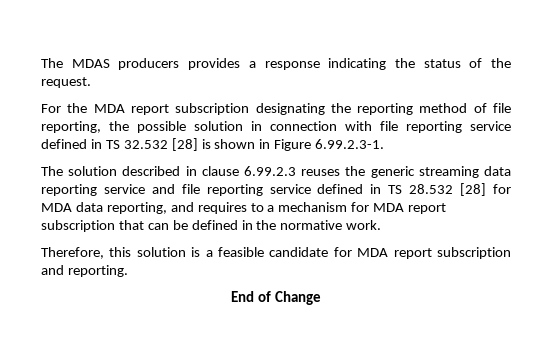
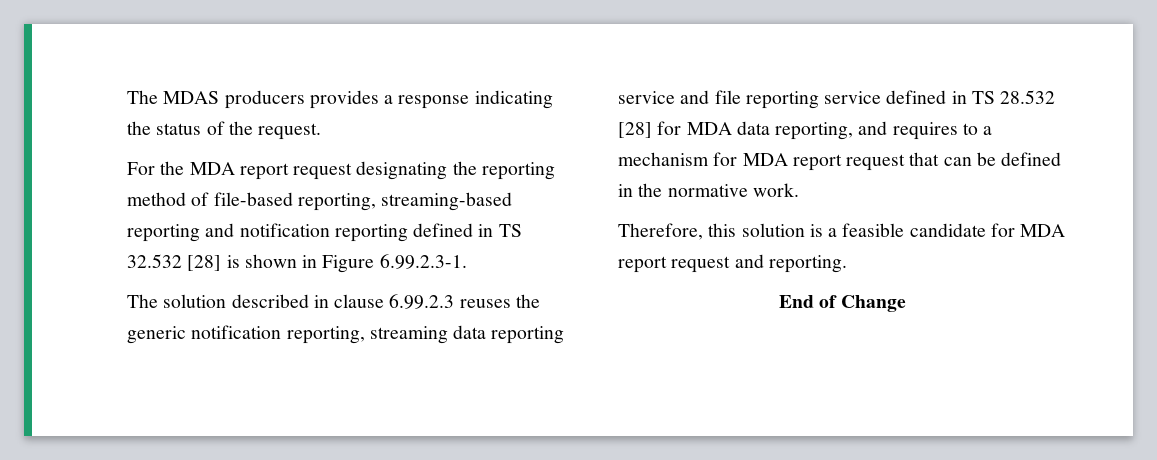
- For the MDA report subscription designating the reporting method of file reporting, the possible solution in connection with file reporting service defined in TS 32.532 [28] is shown in Figure 6.99.2.3-1.
+ For the MDA report request designating the reporting method of file-based reporting, streaming-based reporting and notification reporting defined in TS 32.532 [28] is shown in Figure 6.99.2.3-1.
- The solution described in clause 6.99.2.3 reuses the generic streaming data reporting service and file reporting service defined in TS 28.532 [28] for MDA data reporting, and requires to a mechanism for MDA report subscription that can be defined in the normative work.
+ The solution described in clause 6.99.2.3 reuses the generic notification reporting, streaming data reporting service and file reporting service defined in TS 28.532 [28] for MDA data reporting, and requires to a mechanism for MDA report request that can be defined in the normative work.
- Therefore, this solution is a feasible candidate for MDA report subscription and reporting.
+ Therefore, this solution is a feasible candidate for MDA report request and reporting.

